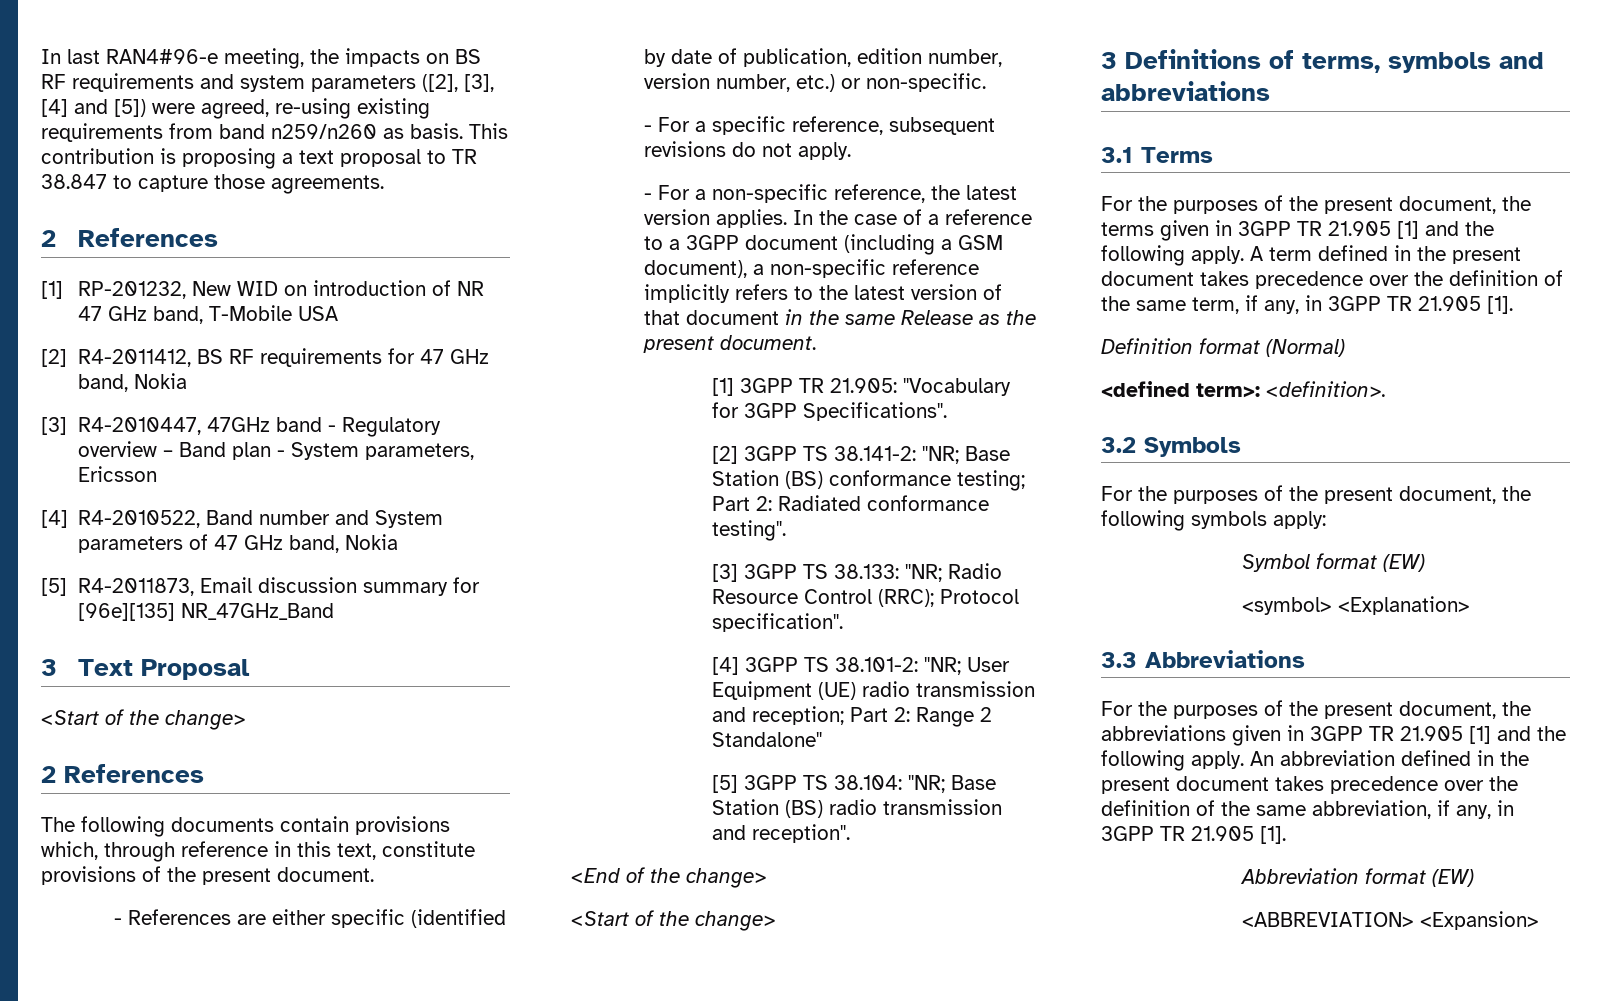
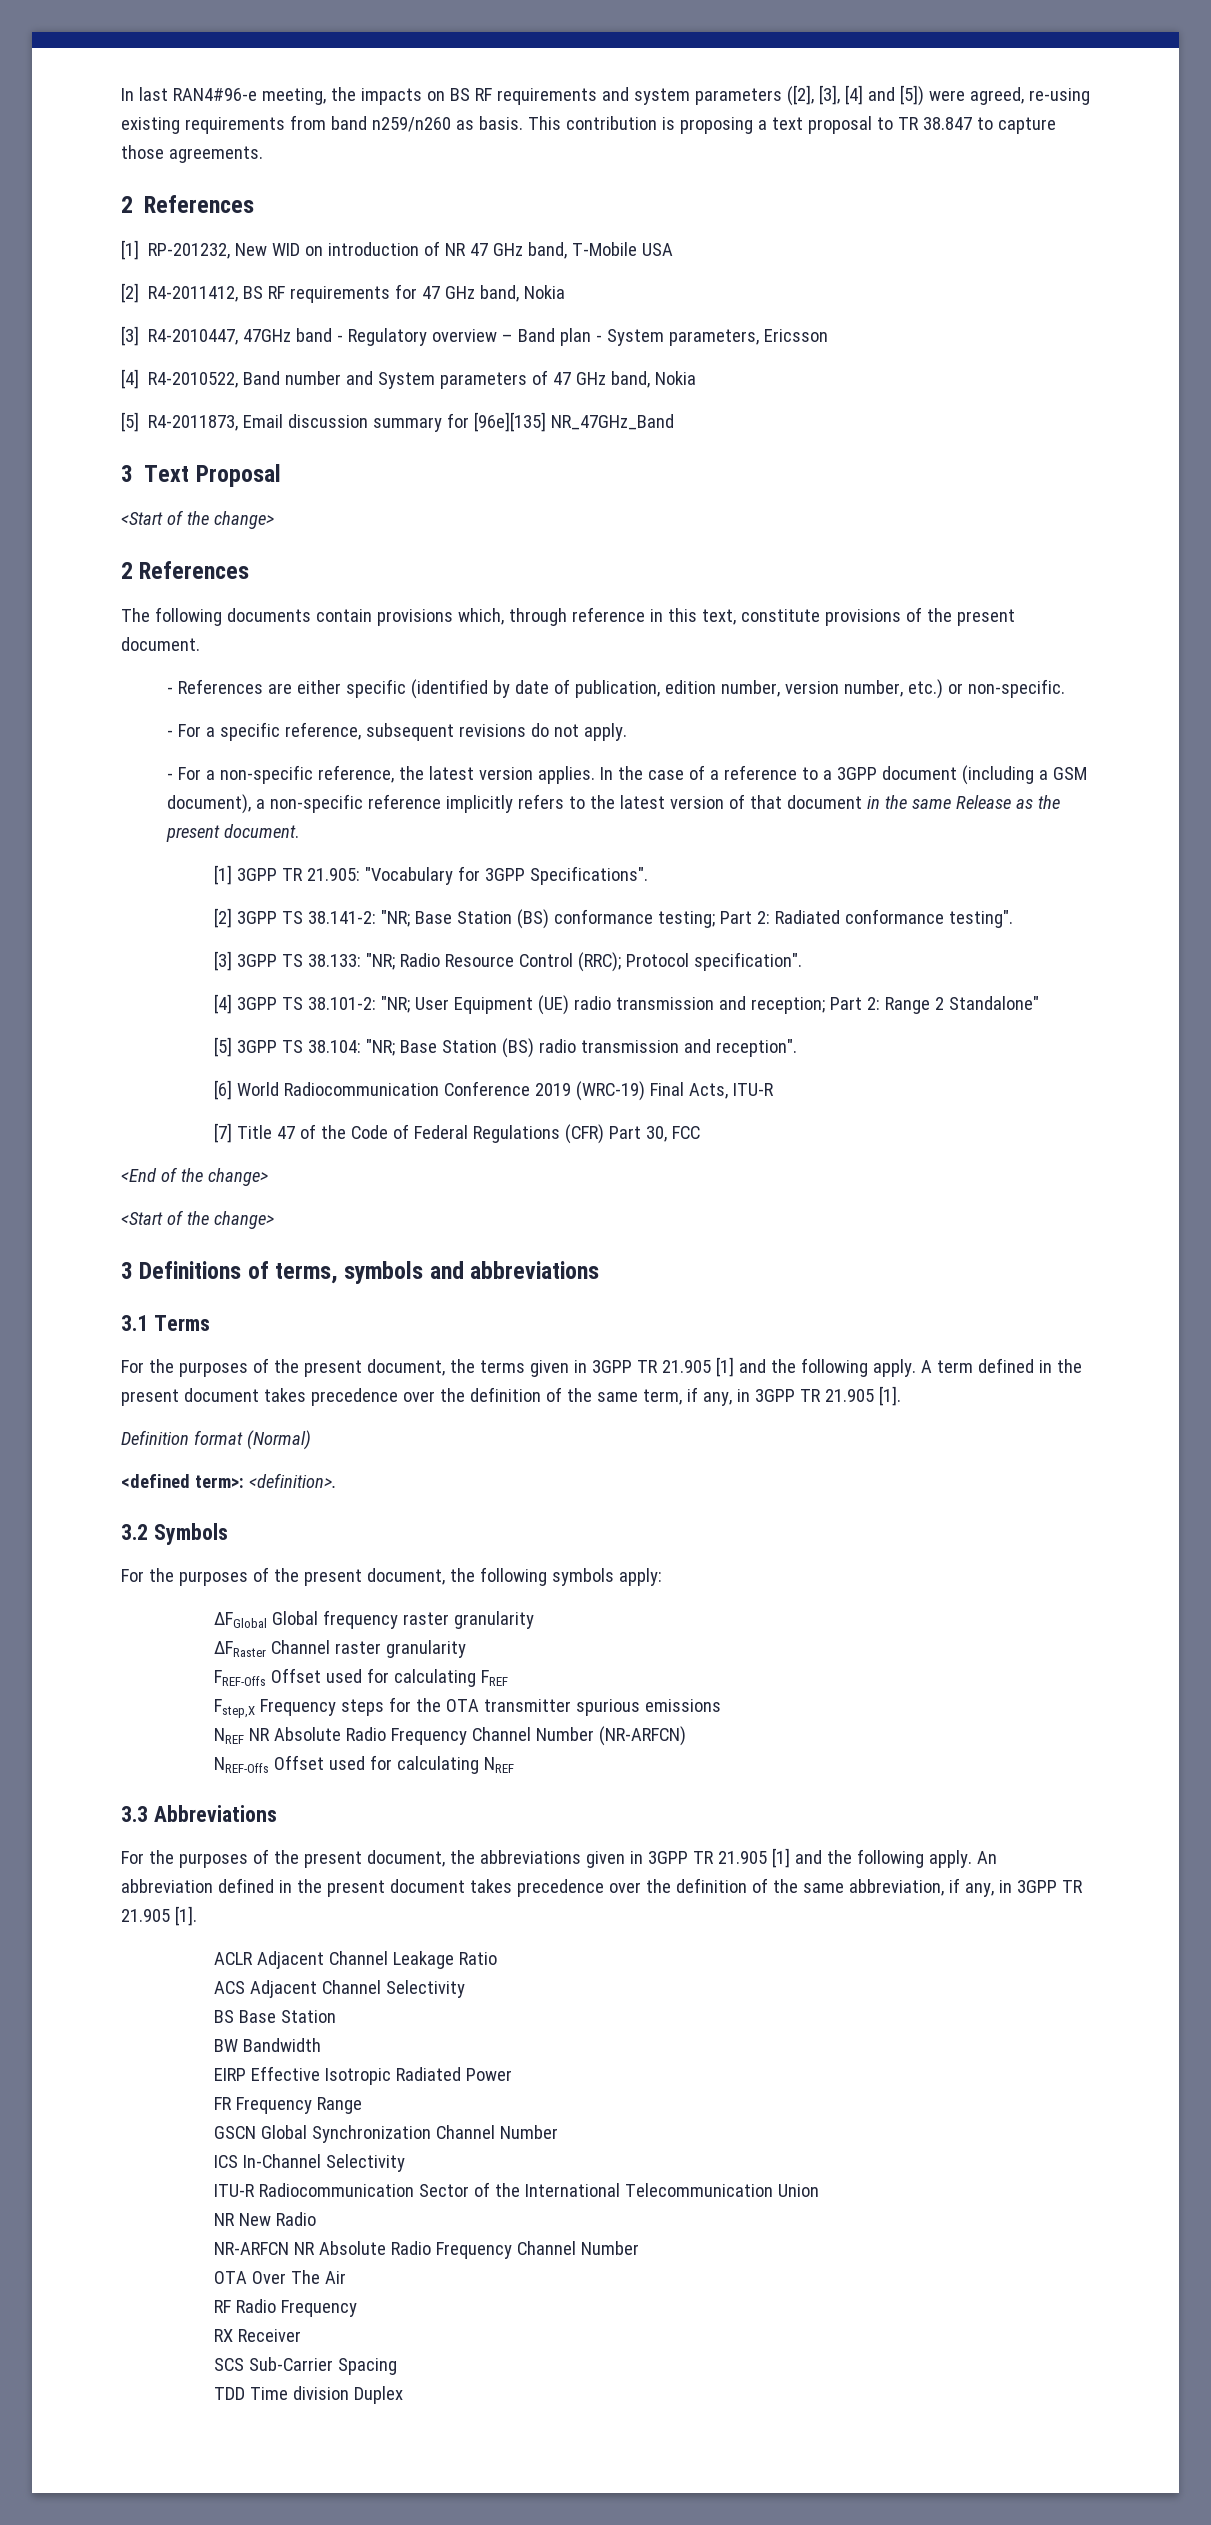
+ [6] World Radiocommunication Conference 2019 (WRC-19) Final Acts, ITU-R
+ [7] Title 47 of the Code of Federal Regulations (CFR) Part 30, FCC
- Symbol format (EW)
- <symbol> <Explanation>
+ ΔFGlobal Global frequency raster granularity
+ ΔFRaster Channel raster granularity
+ FREF-Offs Offset used for calculating FREF
+ Fstep,X Frequency steps for the OTA transmitter spurious emissions
+ NREF NR Absolute Radio Frequency Channel Number (NR-ARFCN)
+ NREF-Offs Offset used for calculating NREF
- Abbreviation format (EW)
- <ABBREVIATION> <Expansion>
+ ACLR Adjacent Channel Leakage Ratio
+ ACS Adjacent Channel Selectivity
+ BS Base Station
+ BW Bandwidth
+ EIRP Effective Isotropic Radiated Power
+ FR Frequency Range
+ GSCN Global Synchronization Channel Number
+ ICS In-Channel Selectivity
+ ITU-R Radiocommunication Sector of the International Telecommunication Union
+ NR New Radio
+ NR-ARFCN NR Absolute Radio Frequency Channel Number
+ OTA Over The Air
+ RF Radio Frequency
+ RX Receiver
+ SCS Sub-Carrier Spacing
+ TDD Time division Duplex

